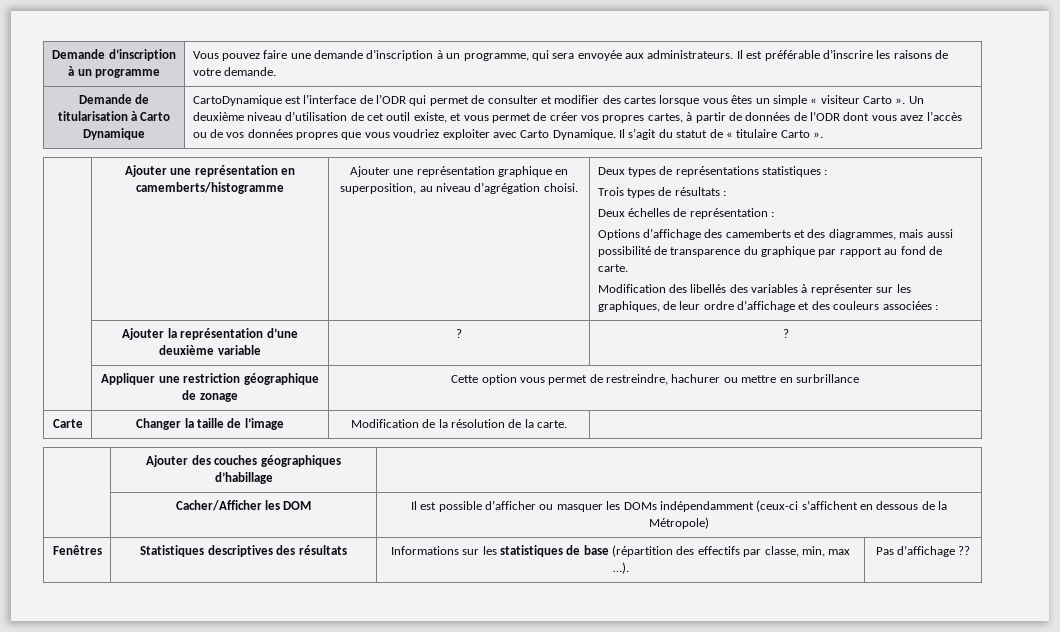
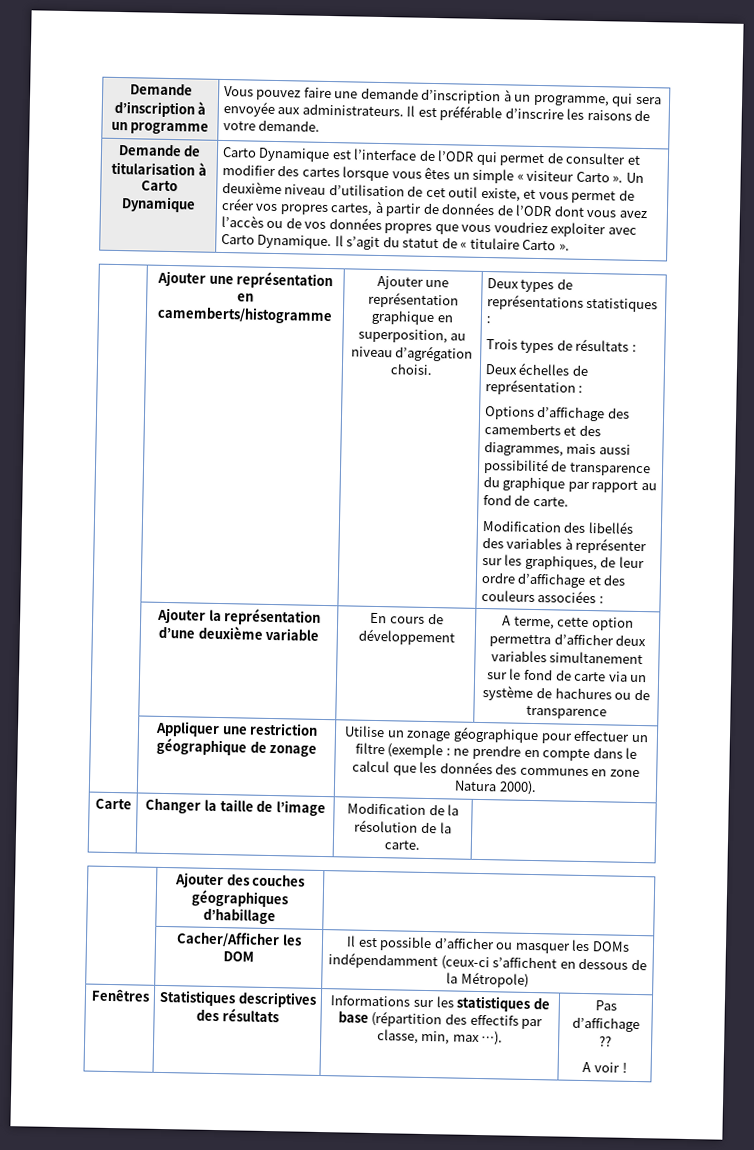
- CartoDynamique est l’interface de l’ODR qui permet de consulter et modifier des cartes lorsque vous êtes un simple « visiteur Carto ».
+ Carto Dynamique est l’interface de l’ODR qui permet de consulter et modifier des cartes lorsque vous êtes un simple « visiteur Carto ».
- | Ajouter la représentation d’une deuxième variable | ? | ?
+ | Ajouter la représentation d’une deuxième variable | En cours de développement | A terme, cette option permettra d’afficher deux variables simultanement sur le fond de carte via un système de hachures ou de transparence
- | Appliquer une restriction géographique de zonage | Cette option vous permet de restreindre, hachurer ou mettre en surbrillance
+ | Appliquer une restriction géographique de zonage | Utilise un zonage géographique pour effectuer un filtre (exemple : ne prendre en compte dans le calcul que les données des communes en zone Natura 2000).
  Fenêtres | Statistiques descriptives des résultats | Informations sur les statistiques de base (répartition des effectifs par classe, min, max …). | Pas d’affichage ??
+ A voir !

